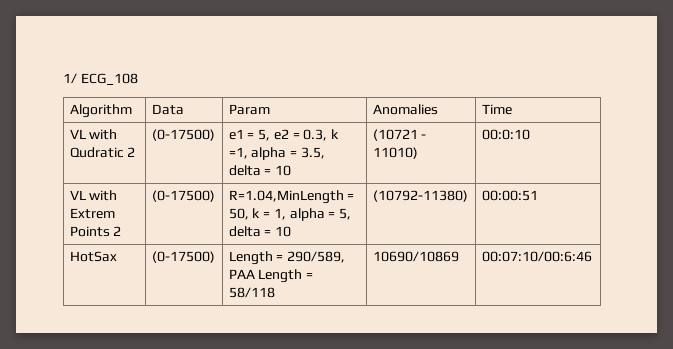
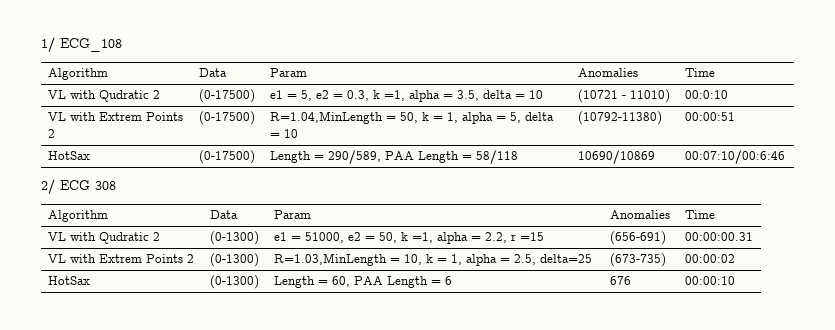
+ 2/ ECG 308
+ Algorithm | Data | Param | Anomalies | Time
+ VL with Qudratic 2 | (0-1300) | e1 = 51000, e2 = 50, k =1, alpha = 2.2, r =15 | (656-691) | 00:00:00.31
+ VL with Extrem Points 2 | (0-1300) | R=1.03,MinLength = 10, k = 1, alpha = 2.5, delta=25 | (673-735) | 00:00:02
+ HotSax | (0-1300) | Length = 60, PAA Length = 6 | 676 | 00:00:10

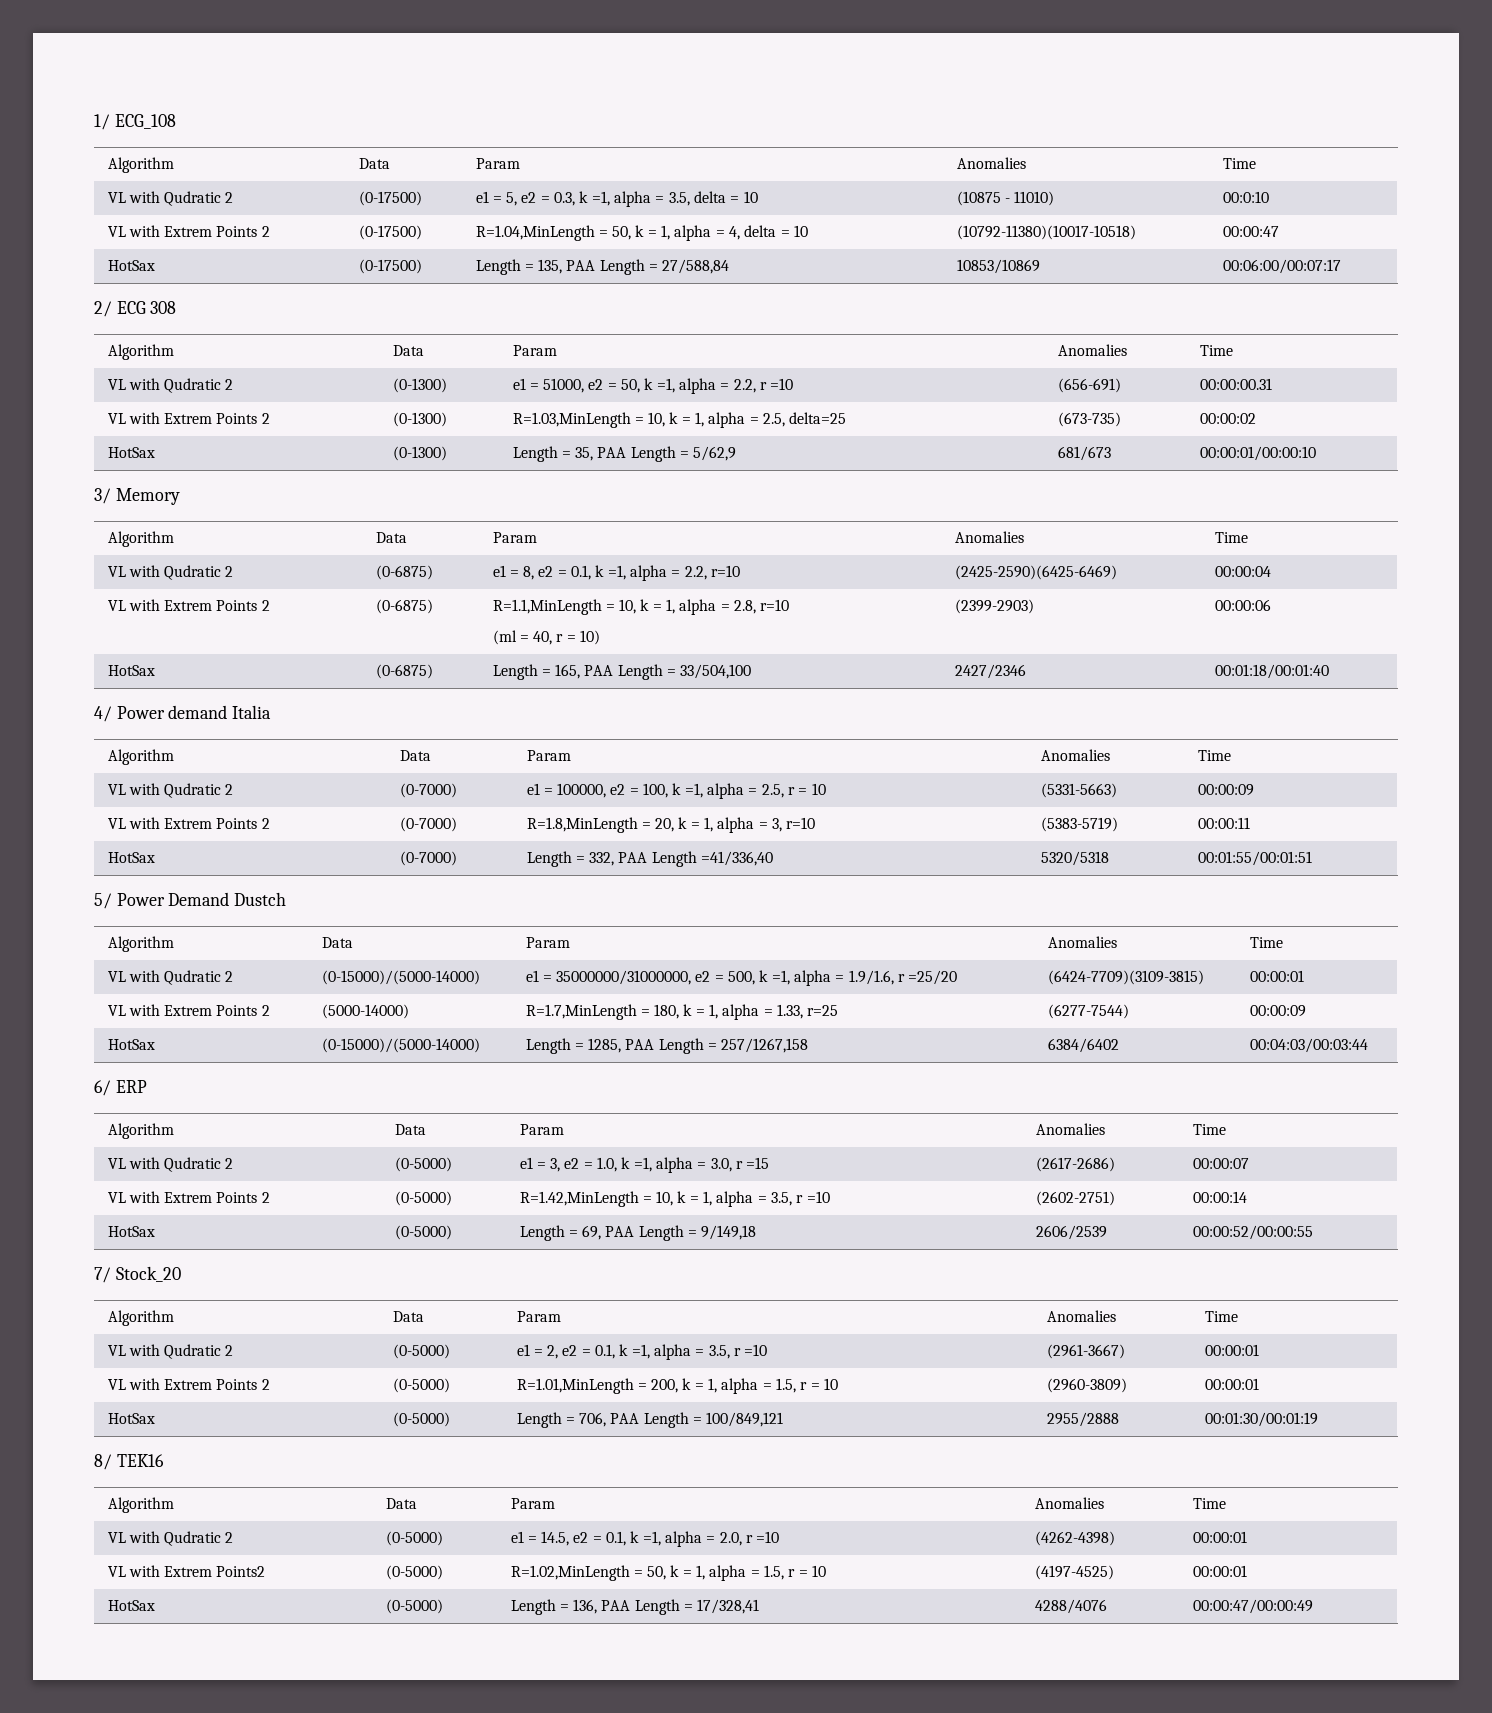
- VL with Qudratic 2 | (0-17500) | e1 = 5, e2 = 0.3, k =1, alpha = 3.5, delta = 10 | (10721 - 11010) | 00:0:10
+ VL with Qudratic 2 | (0-17500) | e1 = 5, e2 = 0.3, k =1, alpha = 3.5, delta = 10 | (10875 - 11010) | 00:0:10
- VL with Extrem Points 2 | (0-17500) | R=1.04,MinLength = 50, k = 1, alpha = 5, delta = 10 | (10792-11380) | 00:00:51
+ VL with Extrem Points 2 | (0-17500) | R=1.04,MinLength = 50, k = 1, alpha = 4, delta = 10 | (10792-11380)(10017-10518) | 00:00:47
- HotSax | (0-17500) | Length = 290/589, PAA Length = 58/118 | 10690/10869 | 00:07:10/00:6:46
+ HotSax | (0-17500) | Length = 135, PAA Length = 27/588,84 | 10853/10869 | 00:06:00/00:07:17
- VL with Qudratic 2 | (0-1300) | e1 = 51000, e2 = 50, k =1, alpha = 2.2, r =15 | (656-691) | 00:00:00.31
+ VL with Qudratic 2 | (0-1300) | e1 = 51000, e2 = 50, k =1, alpha = 2.2, r =10 | (656-691) | 00:00:00.31
- HotSax | (0-1300) | Length = 60, PAA Length = 6 | 676 | 00:00:10
+ HotSax | (0-1300) | Length = 35, PAA Length = 5/62,9 | 681/673 | 00:00:01/00:00:10
+ 3/ Memory
+ Algorithm | Data | Param | Anomalies | Time
+ VL with Qudratic 2 | (0-6875) | e1 = 8, e2 = 0.1, k =1, alpha = 2.2, r=10 | (2425-2590)(6425-6469) | 00:00:04
+ VL with Extrem Points 2 | (0-6875) | R=1.1,MinLength = 10, k = 1, alpha = 2.8, r=10
+ (ml = 40, r = 10) | (2399-2903) | 00:00:06
+ HotSax | (0-6875) | Length = 165, PAA Length = 33/504,100 | 2427/2346 | 00:01:18/00:01:40
+ 4/ Power demand Italia
+ Algorithm | Data | Param | Anomalies | Time
+ VL with Qudratic 2 | (0-7000) | e1 = 100000, e2 = 100, k =1, alpha = 2.5, r = 10 | (5331-5663) | 00:00:09
+ VL with Extrem Points 2 | (0-7000) | R=1.8,MinLength = 20, k = 1, alpha = 3, r=10 | (5383-5719) | 00:00:11
+ HotSax | (0-7000) | Length = 332, PAA Length =41/336,40 | 5320/5318 | 00:01:55/00:01:51
+ 5/ Power Demand Dustch
+ Algorithm | Data | Param | Anomalies | Time
+ VL with Qudratic 2 | (0-15000)/(5000-14000) | e1 = 35000000/31000000, e2 = 500, k =1, alpha = 1.9/1.6, r =25/20 | (6424-7709)(3109-3815) | 00:00:01
+ VL with Extrem Points 2 | (5000-14000) | R=1.7,MinLength = 180, k = 1, alpha = 1.33, r=25 | (6277-7544) | 00:00:09
+ HotSax | (0-15000)/(5000-14000) | Length = 1285, PAA Length = 257/1267,158 | 6384/6402 | 00:04:03/00:03:44
+ 6/ ERP
+ Algorithm | Data | Param | Anomalies | Time
+ VL with Qudratic 2 | (0-5000) | e1 = 3, e2 = 1.0, k =1, alpha = 3.0, r =15 | (2617-2686) | 00:00:07
+ VL with Extrem Points 2 | (0-5000) | R=1.42,MinLength = 10, k = 1, alpha = 3.5, r =10 | (2602-2751) | 00:00:14
+ HotSax | (0-5000) | Length = 69, PAA Length = 9/149,18 | 2606/2539 | 00:00:52/00:00:55
+ 7/ Stock_20
+ Algorithm | Data | Param | Anomalies | Time
+ VL with Qudratic 2 | (0-5000) | e1 = 2, e2 = 0.1, k =1, alpha = 3.5, r =10 | (2961-3667) | 00:00:01
+ VL with Extrem Points 2 | (0-5000) | R=1.01,MinLength = 200, k = 1, alpha = 1.5, r = 10 | (2960-3809) | 00:00:01
+ HotSax | (0-5000) | Length = 706, PAA Length = 100/849,121 | 2955/2888 | 00:01:30/00:01:19
+ 8/ TEK16
+ Algorithm | Data | Param | Anomalies | Time
+ VL with Qudratic 2 | (0-5000) | e1 = 14.5, e2 = 0.1, k =1, alpha = 2.0, r =10 | (4262-4398) | 00:00:01
+ VL with Extrem Points2 | (0-5000) | R=1.02,MinLength = 50, k = 1, alpha = 1.5, r = 10 | (4197-4525) | 00:00:01
+ HotSax | (0-5000) | Length = 136, PAA Length = 17/328,41 | 4288/4076 | 00:00:47/00:00:49

